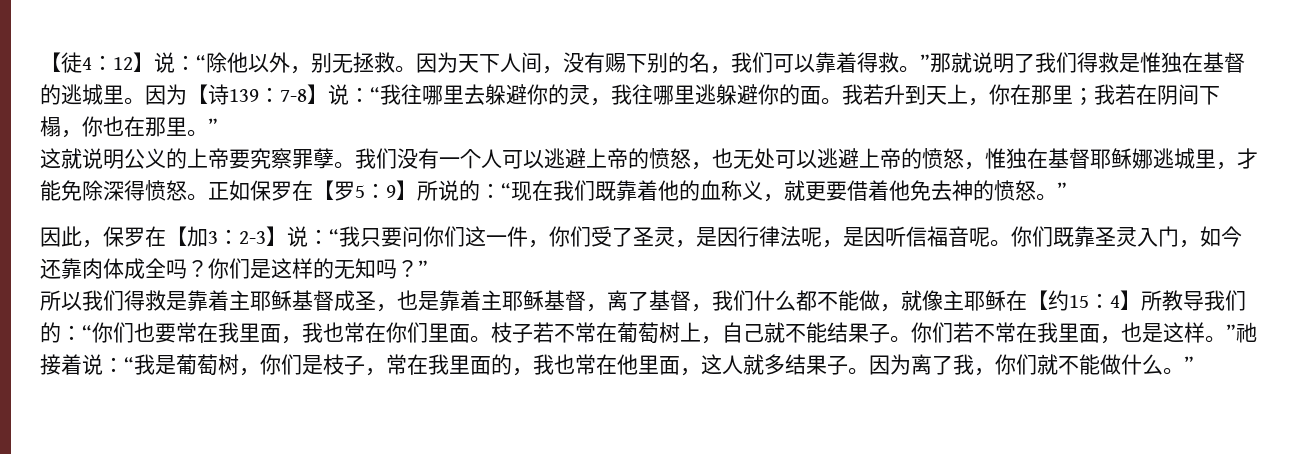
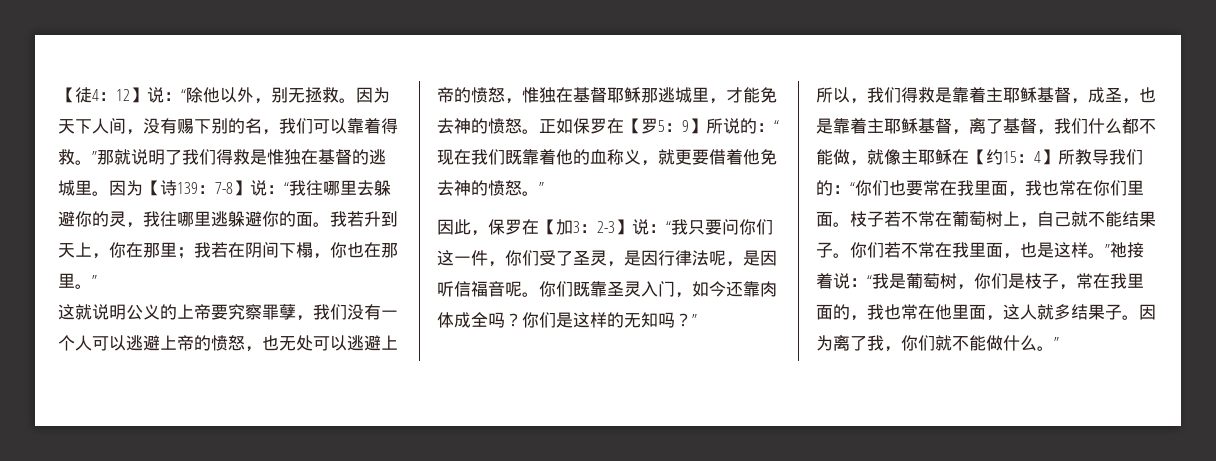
- 这就说明公义的上帝要究察罪孽。我们没有一个人可以逃避上帝的愤怒，也无处可以逃避上帝的愤怒，惟独在基督耶稣娜逃城里，才能免除深得愤怒。
+ 这就说明公义的上帝要究察罪孽，我们没有一个人可以逃避上帝的愤怒，也无处可以逃避上帝的愤怒，惟独在基督耶稣那逃城里，才能免去神的愤怒。
- 所以我们得救是靠着主耶稣基督成圣，也是靠着主耶稣基督，离了基督，我们什么都不能做，就像主耶稣在【约15：4】所教导我们的：“你们也要常在我里面，我也常在你们里面。
+ 所以，我们得救是靠着主耶稣基督，成圣，也是靠着主耶稣基督，离了基督，我们什么都不能做，就像主耶稣在【约15：4】所教导我们的：“你们也要常在我里面，我也常在你们里面。

